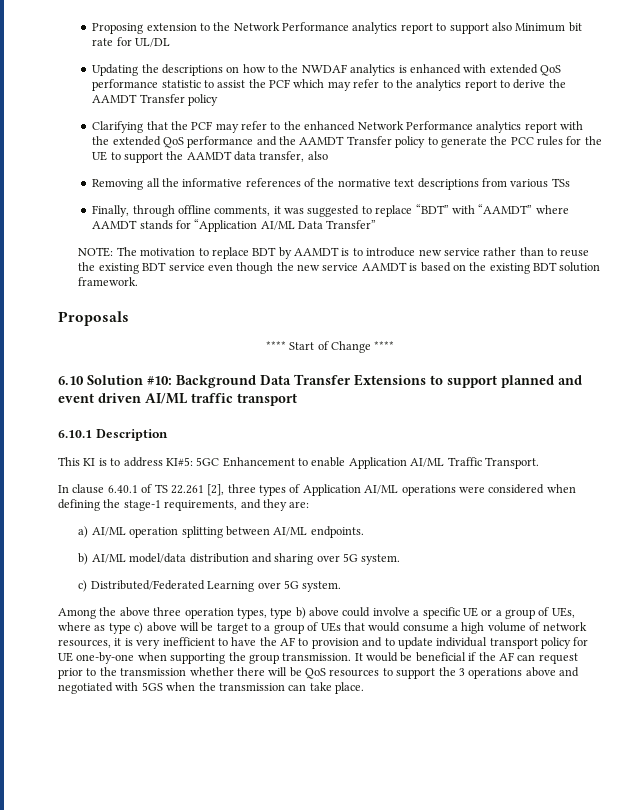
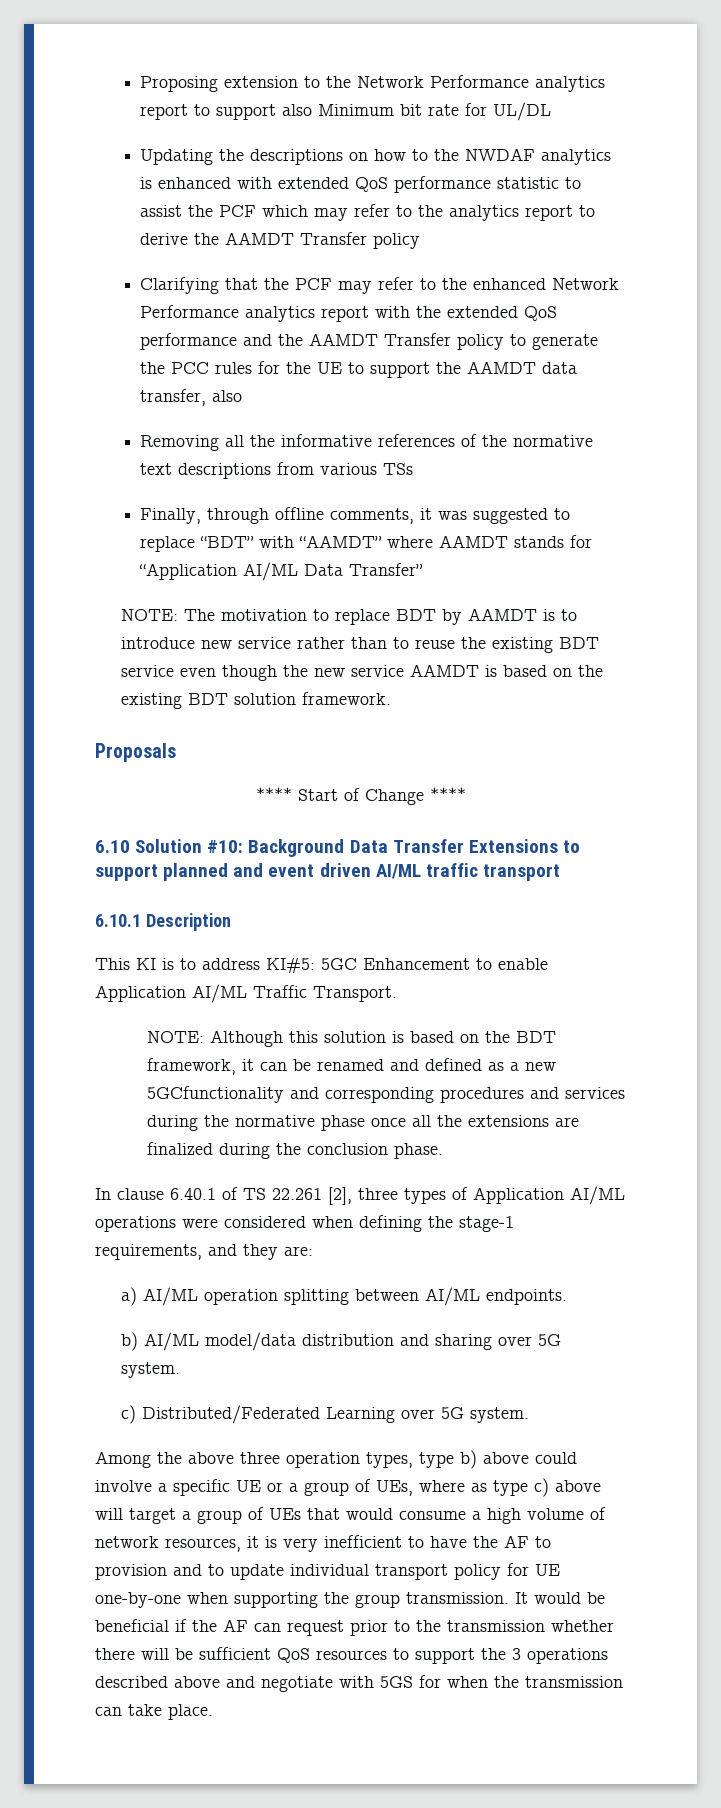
+ NOTE: Although this solution is based on the BDT framework, it can be renamed and defined as a new 5GCfunctionality and corresponding procedures and services during the normative phase once all the extensions are finalized during the conclusion phase.
- Among the above three operation types, type b) above could involve a specific UE or a group of UEs, where as type c) above will be target to a group of UEs that would consume a high volume of network resources, it is very inefficient to have the AF to provision and to update individual transport policy for UE one-by-one when supporting the group transmission.
+ Among the above three operation types, type b) above could involve a specific UE or a group of UEs, where as type c) above will target a group of UEs that would consume a high volume of network resources, it is very inefficient to have the AF to provision and to update individual transport policy for UE one-by-one when supporting the group transmission.
- It would be beneficial if the AF can request prior to the transmission whether there will be QoS resources to support the 3 operations above and negotiated with 5GS when the transmission can take place.
+ It would be beneficial if the AF can request prior to the transmission whether there will be sufficient QoS resources to support the 3 operations described above and negotiate with 5GS for when the transmission can take place.

